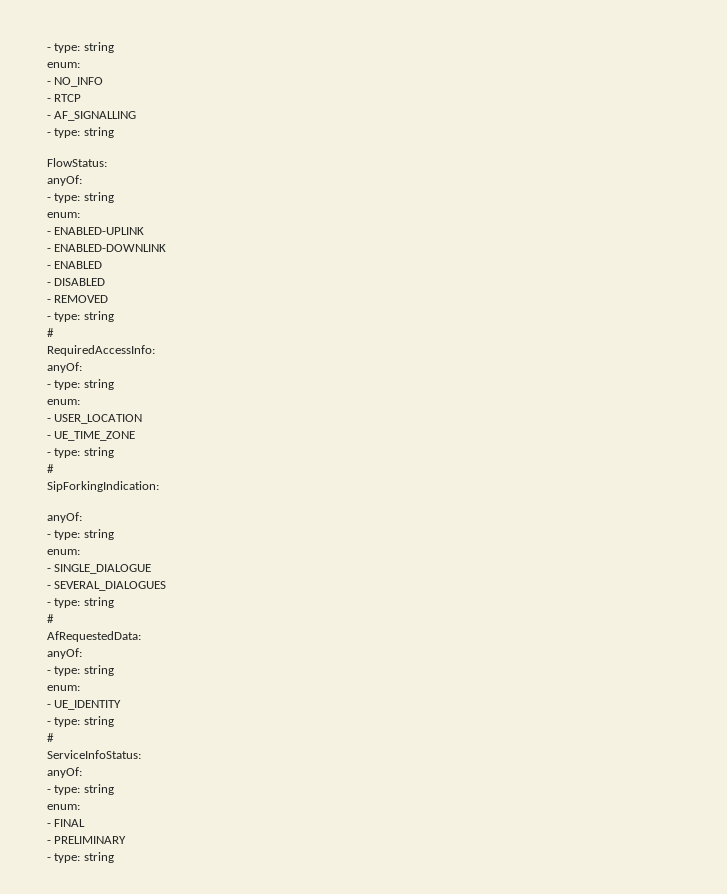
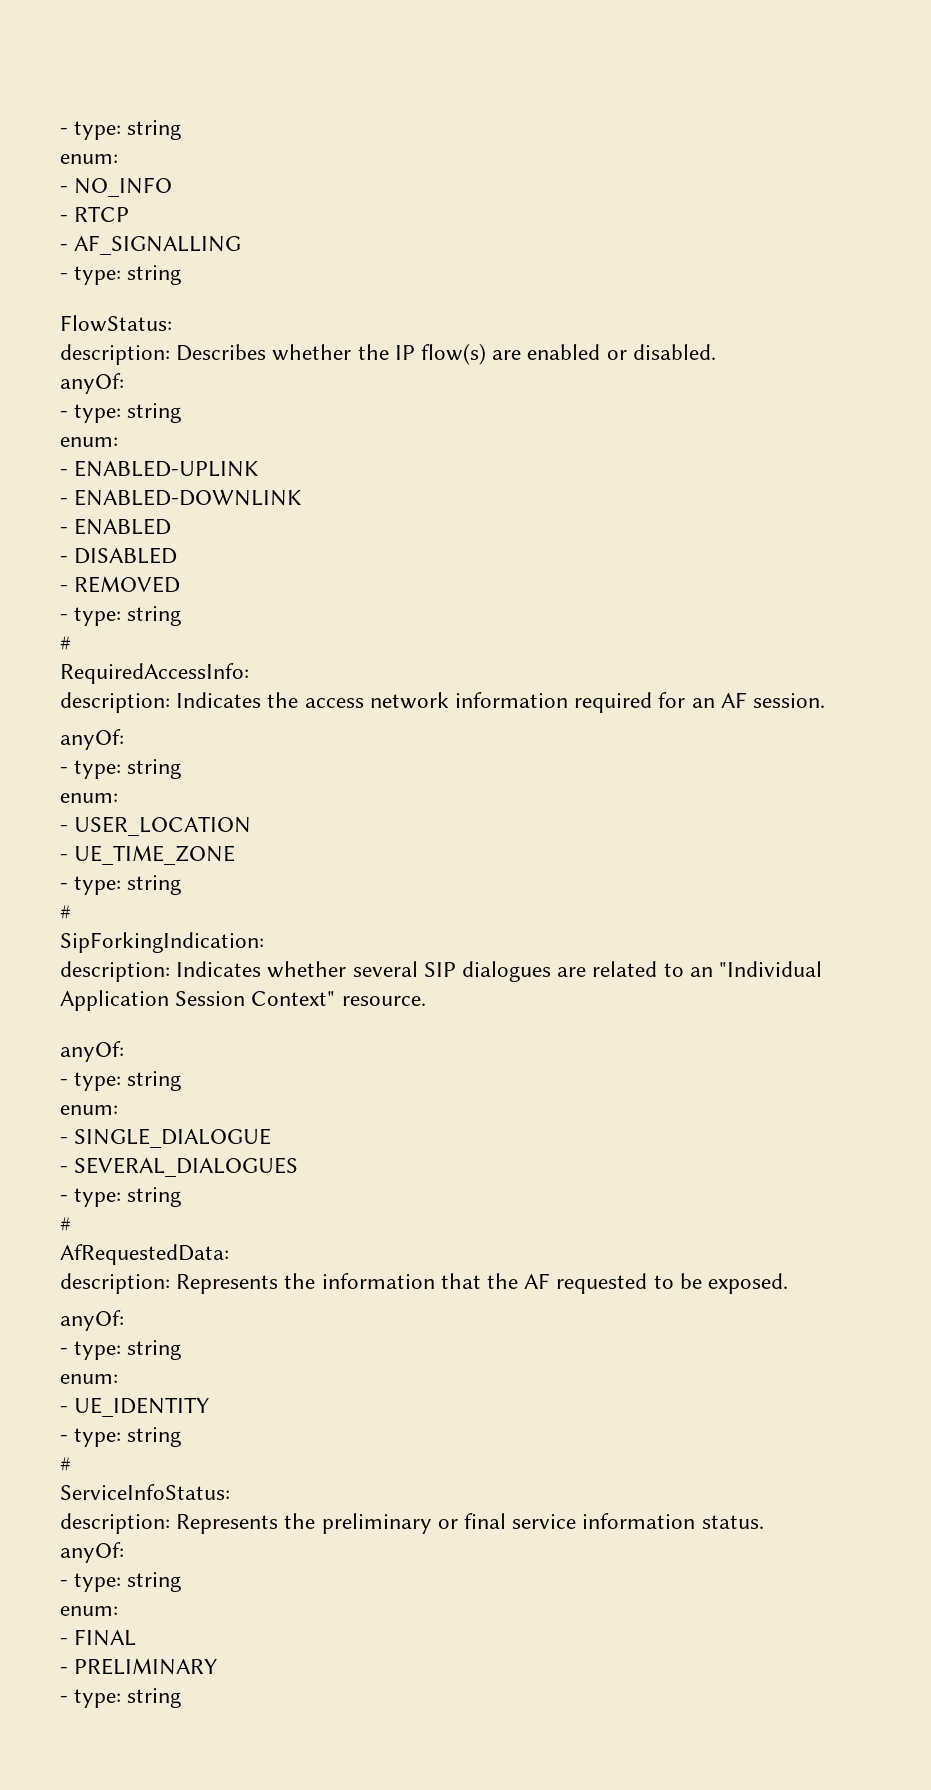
+ description: Describes whether the IP flow(s) are enabled or disabled.
+ description: Indicates the access network information required for an AF session.
+ description: Indicates whether several SIP dialogues are related to an "Individual Application Session Context" resource.
+ description: Represents the information that the AF requested to be exposed.
+ description: Represents the preliminary or final service information status.

